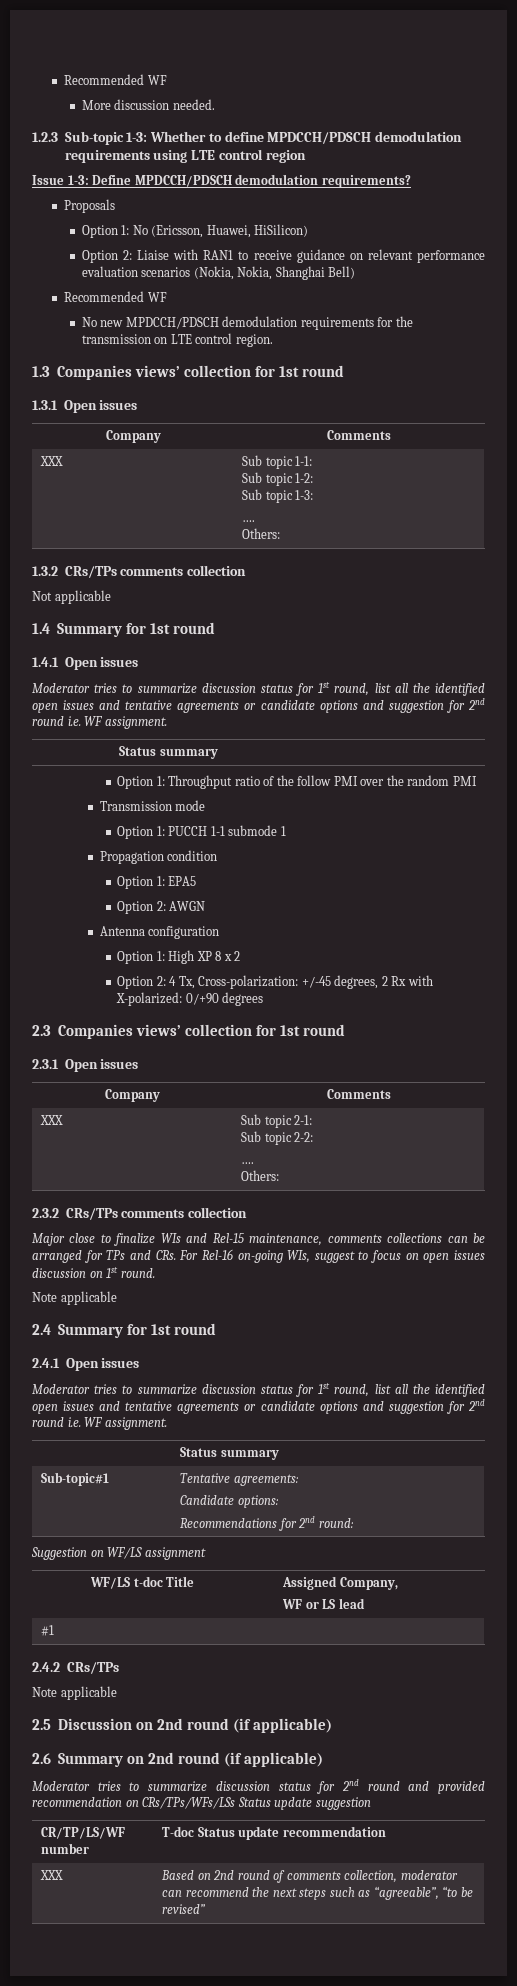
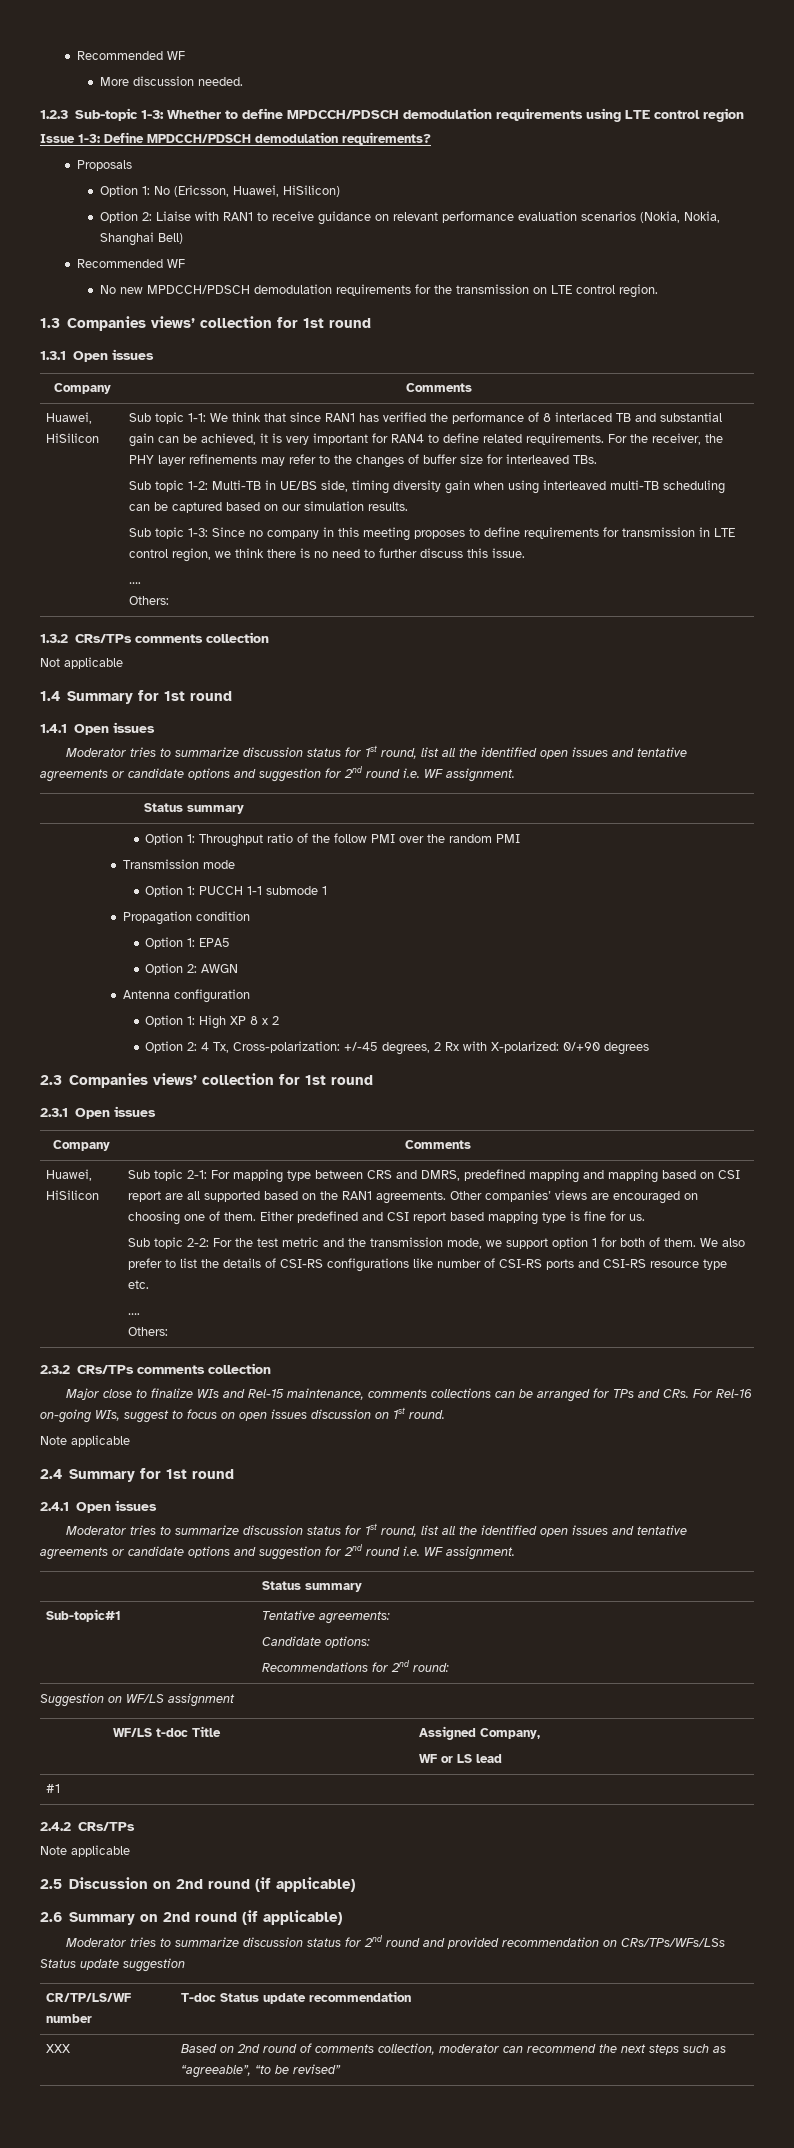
  1.3.1 Open issues
  Company | Comments
- XXX
+ Huawei, HiSilicon
- Sub topic 1-1:
- Sub topic 1-2:
- Sub topic 1-3:
+ Sub topic 1-1: We think that since RAN1 has verified the performance of 8 interlaced TB and substantial gain can be achieved, it is very important for RAN4 to define related requirements. For the receiver, the PHY layer refinements may refer to the changes of buffer size for interleaved TBs.
+ Sub topic 1-2: Multi-TB in UE/BS side, timing diversity gain when using interleaved multi-TB scheduling can be captured based on our simulation results.
+ Sub topic 1-3: Since no company in this meeting proposes to define requirements for transmission in LTE control region, we think there is no need to further discuss this issue.
  2.3.1 Open issues
  Company | Comments
- XXX
+ Huawei, HiSilicon
- Sub topic 2-1:
- Sub topic 2-2:
+ Sub topic 2-1: For mapping type between CRS and DMRS, predefined mapping and mapping based on CSI report are all supported based on the RAN1 agreements. Other companies’ views are encouraged on choosing one of them. Either predefined and CSI report based mapping type is fine for us.
+ Sub topic 2-2: For the test metric and the transmission mode, we support option 1 for both of them. We also prefer to list the details of CSI-RS configurations like number of CSI-RS ports and CSI-RS resource type etc.

